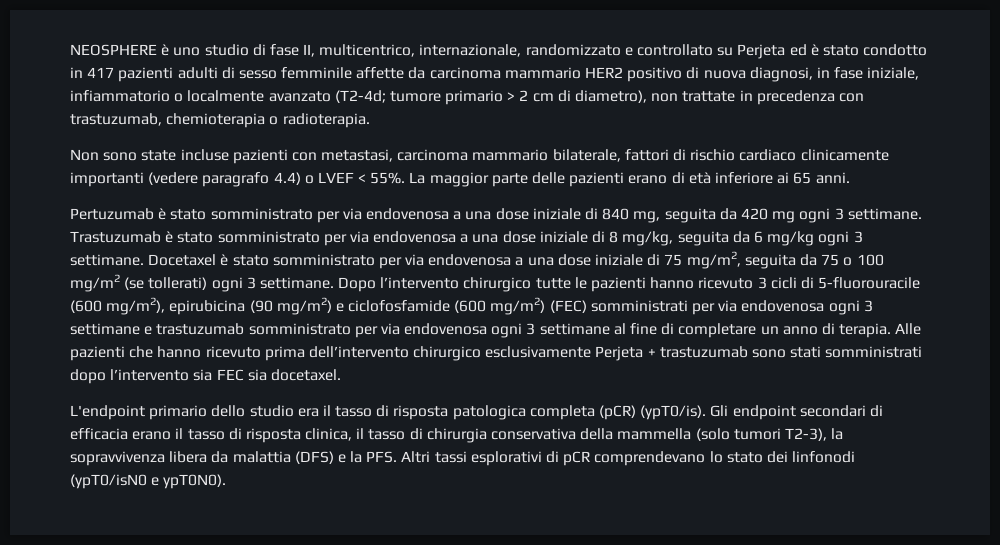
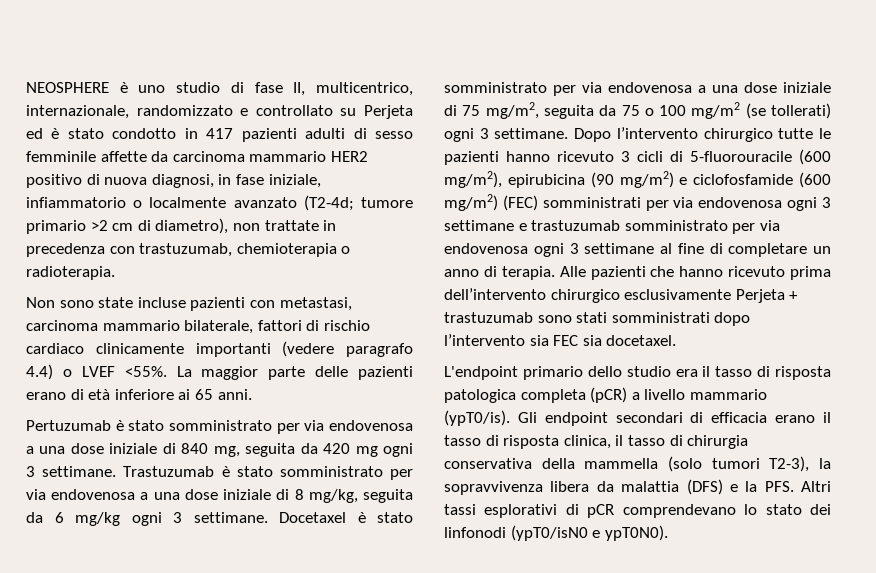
- NEOSPHERE è uno studio di fase II, multicentrico, internazionale, randomizzato e controllato su Perjeta ed è stato condotto in 417 pazienti adulti di sesso femminile affette da carcinoma mammario HER2 positivo di nuova diagnosi, in fase iniziale, infiammatorio o localmente avanzato (T2-4d; tumore primario > 2 cm di diametro), non trattate in precedenza con trastuzumab, chemioterapia o radioterapia.
+ NEOSPHERE è uno studio di fase II, multicentrico, internazionale, randomizzato e controllato su Perjeta ed è stato condotto in 417 pazienti adulti di sesso femminile affette da carcinoma mammario HER2 positivo di nuova diagnosi, in fase iniziale, infiammatorio o localmente avanzato (T2-4d; tumore primario >2 cm di diametro), non trattate in precedenza con trastuzumab, chemioterapia o radioterapia.
- Non sono state incluse pazienti con metastasi, carcinoma mammario bilaterale, fattori di rischio cardiaco clinicamente importanti (vedere paragrafo 4.4) o LVEF < 55%.
+ Non sono state incluse pazienti con metastasi, carcinoma mammario bilaterale, fattori di rischio cardiaco clinicamente importanti (vedere paragrafo 4.4) o LVEF <55%.
- L'endpoint primario dello studio era il tasso di risposta patologica completa (pCR) (ypT0/is).
+ L'endpoint primario dello studio era il tasso di risposta patologica completa (pCR) a livello mammario (ypT0/is).

